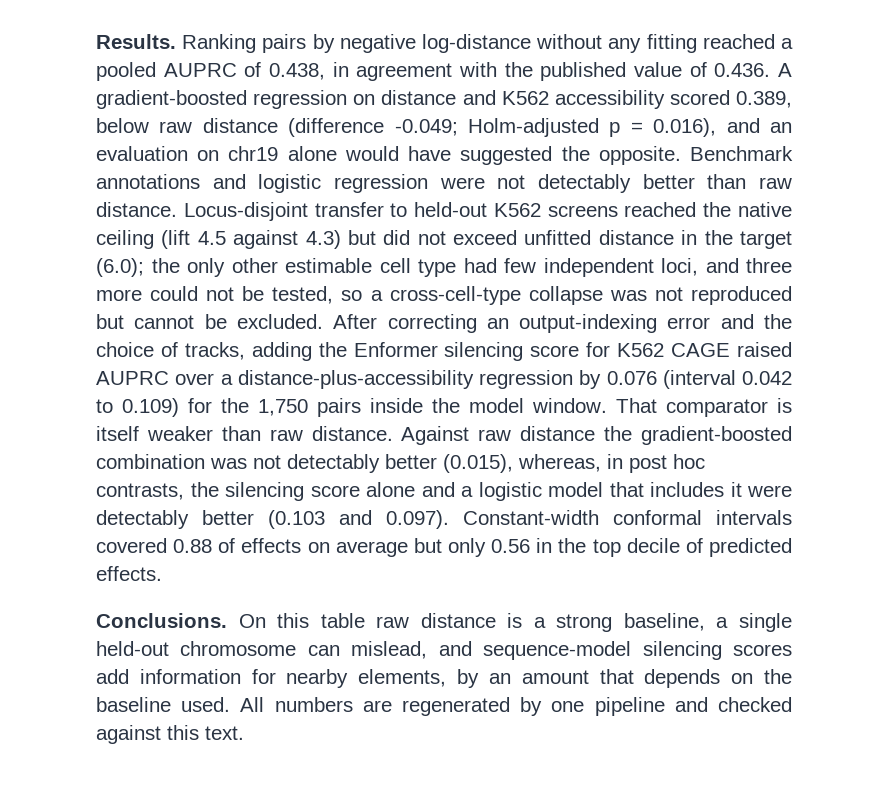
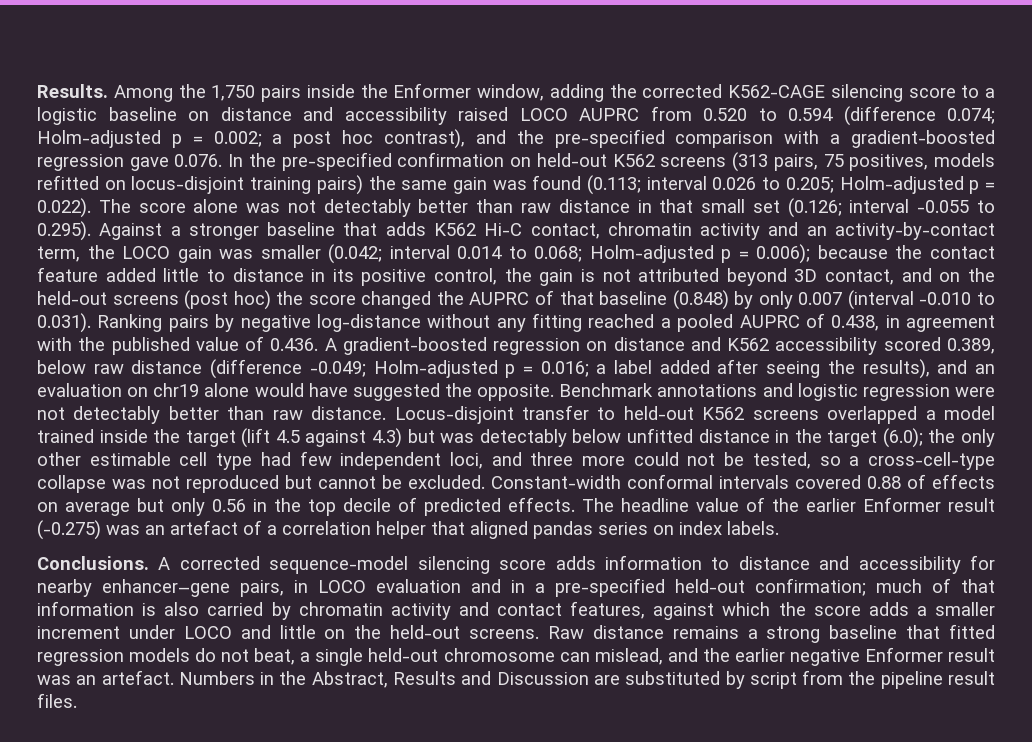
- Ranking pairs by negative log-distance without any fitting reached a pooled AUPRC of 0.438, in agreement with the published value of 0.436. A gradient-boosted regression on distance and K562 accessibility scored 0.389, below raw distance (difference -0.049; Holm-adjusted p = 0.016), and an evaluation on chr19 alone would have suggested the opposite.
+ Among the 1,750 pairs inside the Enformer window, adding the corrected K562-CAGE silencing score to a logistic baseline on distance and accessibility raised LOCO AUPRC from 0.520 to 0.594 (difference 0.074; Holm-adjusted p = 0.002; a post hoc contrast), and the pre-specified comparison with a gradient-boosted regression gave 0.076. In the pre-specified confirmation on held-out K562 screens (313 pairs, 75 positives, models refitted on locus-disjoint training pairs) the same gain was found (0.113; interval 0.026 to 0.205; Holm-adjusted p = 0.022). The score alone was not detectably better than raw distance in that small set (0.126; interval -0.055 to 0.295). Against a stronger baseline that adds K562 Hi-C contact, chromatin activity and an activity-by-contact term, the LOCO gain was smaller (0.042; interval 0.014 to 0.068; Holm-adjusted p = 0.006); because the contact feature added little to distance in its positive control, the gain is not attributed beyond 3D contact, and on the held-out screens (post hoc) the score changed the AUPRC of that baseline (0.848) by only 0.007 (interval -0.010 to 0.031). Ranking pairs by negative log-distance without any fitting reached a pooled AUPRC of 0.438, in agreement with the published value of 0.436. A gradient-boosted regression on distance and K562 accessibility scored 0.389, below raw distance (difference -0.049; Holm-adjusted p = 0.016; a label added after seeing the results), and an evaluation on chr19 alone would have suggested the opposite.
- Locus-disjoint transfer to held-out K562 screens reached the native ceiling (lift 4.5 against 4.3) but did not exceed unfitted distance in the target (6.0); the only other estimable cell type had few independent loci, and three more could not be tested, so a cross-cell-type collapse was not reproduced but cannot be excluded.
+ Locus-disjoint transfer to held-out K562 screens overlapped a model trained inside the target (lift 4.5 against 4.3) but was detectably below unfitted distance in the target (6.0); the only other estimable cell type had few independent loci, and three more could not be tested, so a cross-cell-type collapse was not reproduced but cannot be excluded.
- After correcting an output-indexing error and the choice of tracks, adding the Enformer silencing score for K562 CAGE raised AUPRC over a distance-plus-accessibility regression by 0.076 (interval 0.042 to 0.109) for the 1,750 pairs inside the model window. That comparator is itself weaker than raw distance. Against raw distance the gradient-boosted combination was not detectably better (0.015), whereas, in post hoc contrasts, the silencing score alone and a logistic model that includes it were detectably better (0.103 and 0.097). Constant-width conformal intervals covered 0.88 of effects on average but only 0.56 in the top decile of predicted effects.
- Conclusions. On this table raw distance is a strong baseline, a single held-out chromosome can mislead, and sequence-model silencing scores add information for nearby elements, by an amount that depends on the baseline used. All numbers are regenerated by one pipeline and checked against this text.
+ Constant-width conformal intervals covered 0.88 of effects on average but only 0.56 in the top decile of predicted effects. The headline value of the earlier Enformer result (-0.275) was an artefact of a correlation helper that aligned pandas series on index labels.
+ Conclusions. A corrected sequence-model silencing score adds information to distance and accessibility for nearby enhancer–gene pairs, in LOCO evaluation and in a pre-specified held-out confirmation; much of that information is also carried by chromatin activity and contact features, against which the score adds a smaller increment under LOCO and little on the held-out screens. Raw distance remains a strong baseline that fitted regression models do not beat, a single held-out chromosome can mislead, and the earlier negative Enformer result was an artefact. Numbers in the Abstract, Results and Discussion are substituted by script from the pipeline result files.

